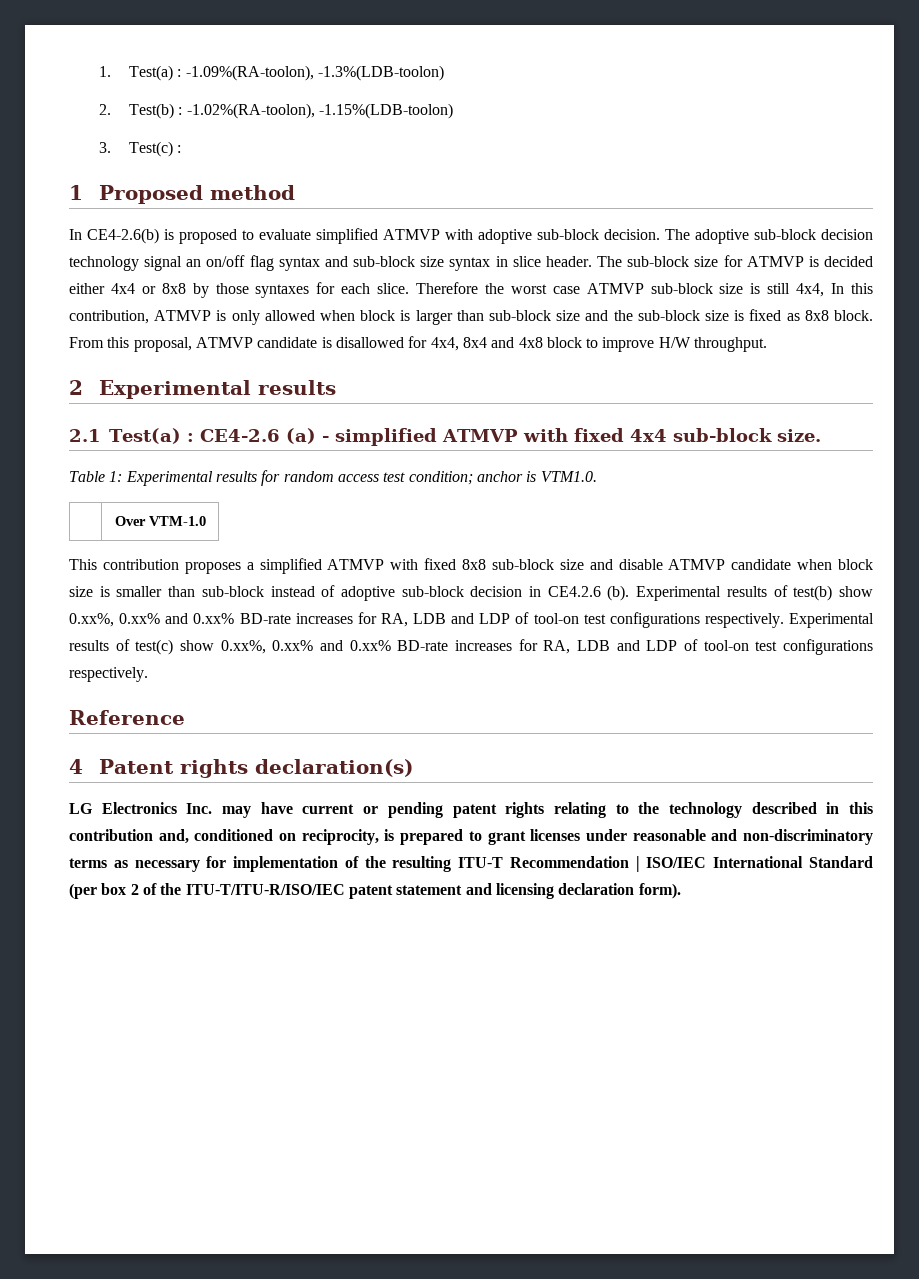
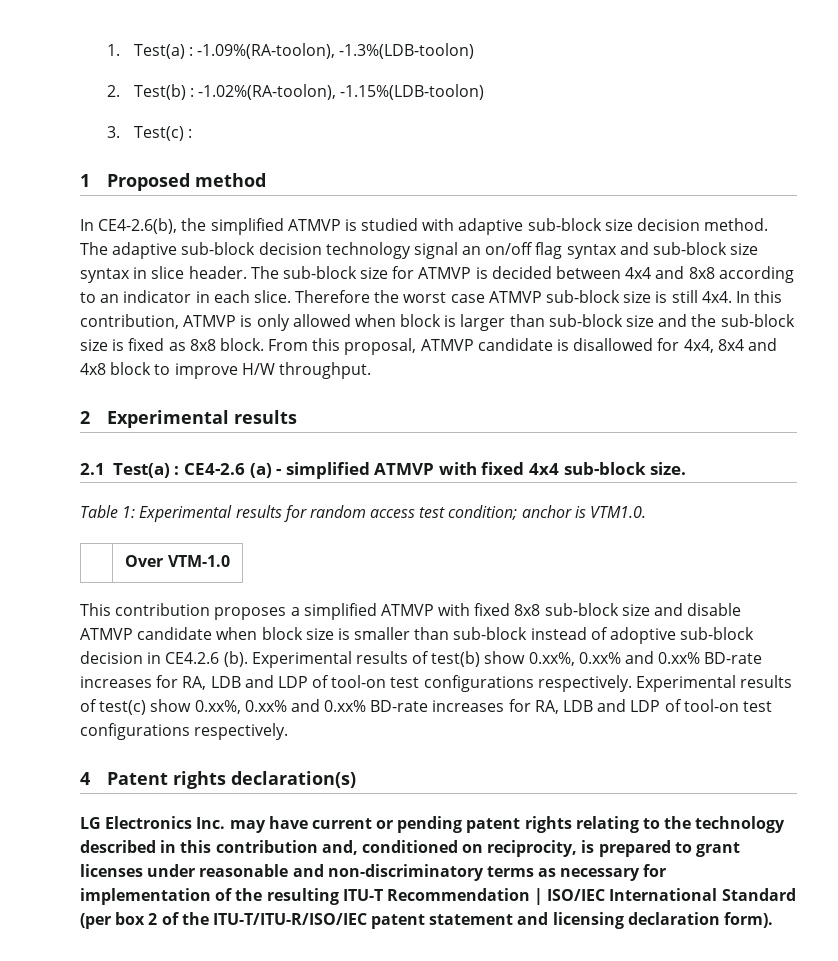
- In CE4-2.6(b) is proposed to evaluate simplified ATMVP with adoptive sub-block decision. The adoptive sub-block decision technology signal an on/off flag syntax and sub-block size syntax in slice header.
+ In CE4-2.6(b), the simplified ATMVP is studied with adaptive sub-block size decision method. The adaptive sub-block decision technology signal an on/off flag syntax and sub-block size syntax in slice header.
- The sub-block size for ATMVP is decided either 4x4 or 8x8 by those syntaxes for each slice.
+ The sub-block size for ATMVP is decided between 4x4 and 8x8 according to an indicator in each slice.
- Therefore the worst case ATMVP sub-block size is still 4x4, In this contribution, ATMVP is only allowed when block is larger than sub-block size and the sub-block size is fixed as 8x8 block.
+ Therefore the worst case ATMVP sub-block size is still 4x4. In this contribution, ATMVP is only allowed when block is larger than sub-block size and the sub-block size is fixed as 8x8 block.
- Reference

